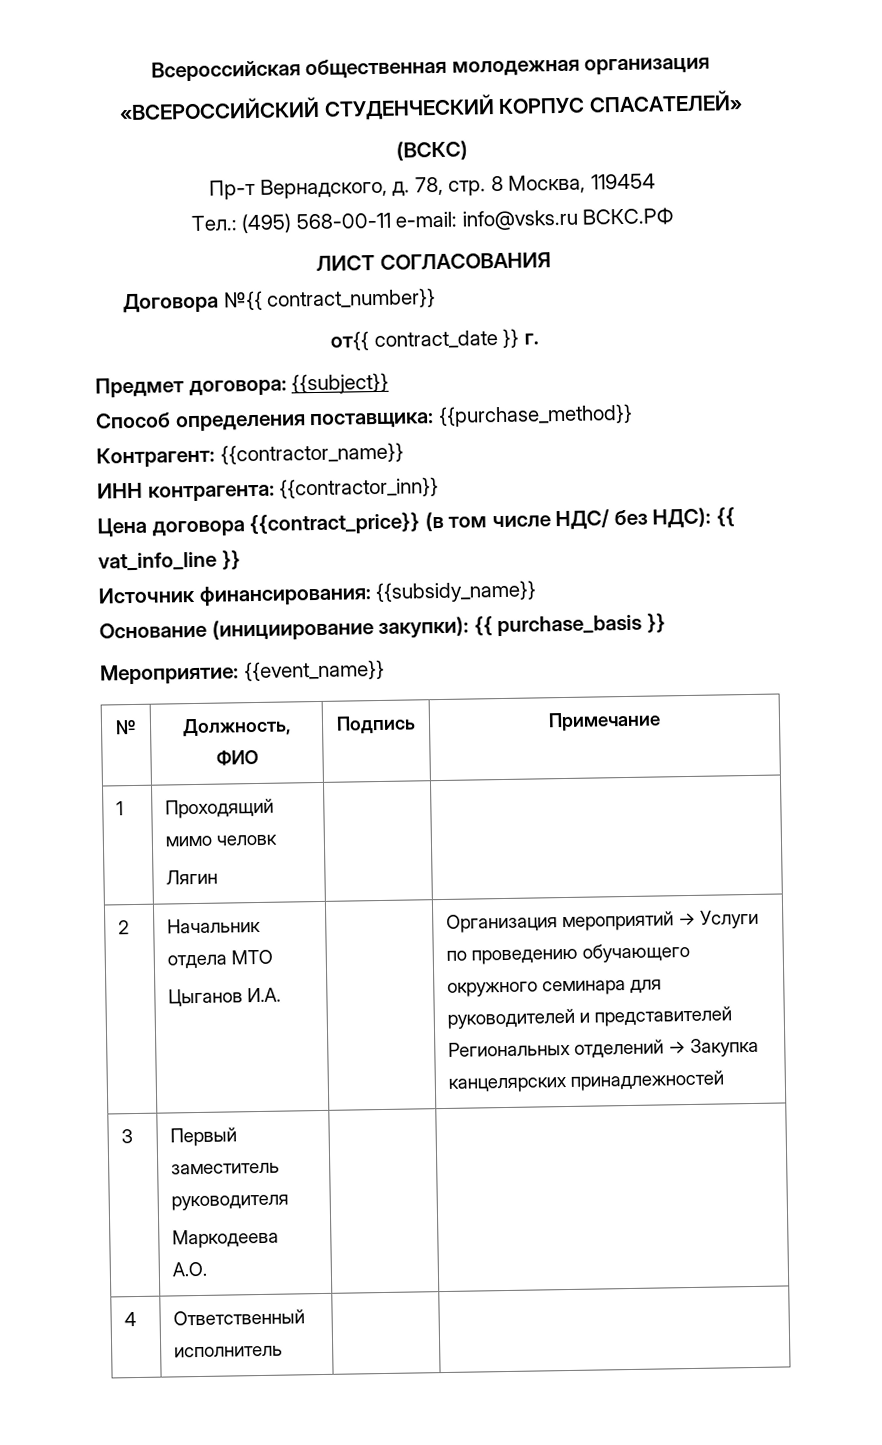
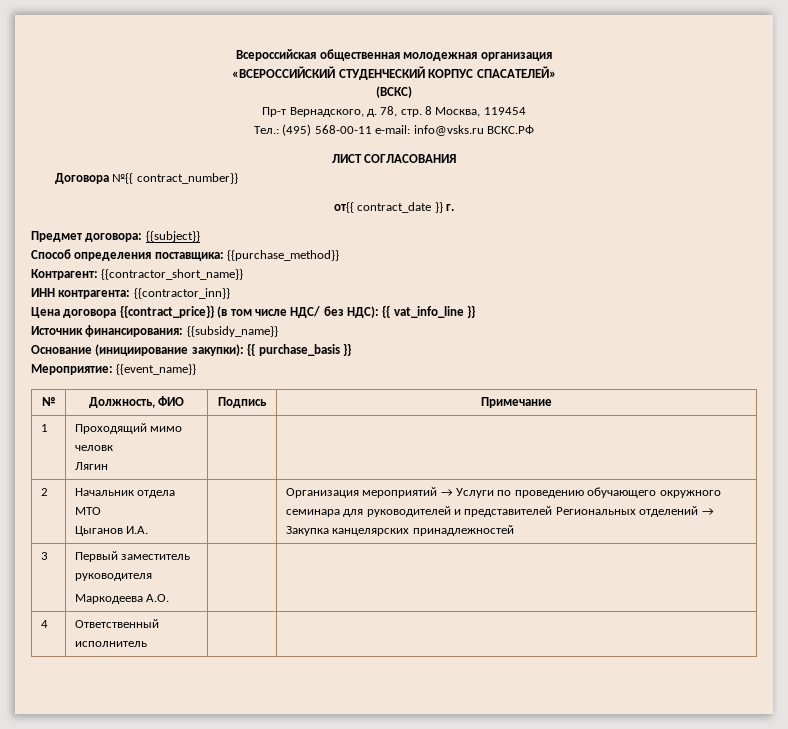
- Контрагент: {{contractor_name}}
+ Контрагент: {{contractor_short_name}}

